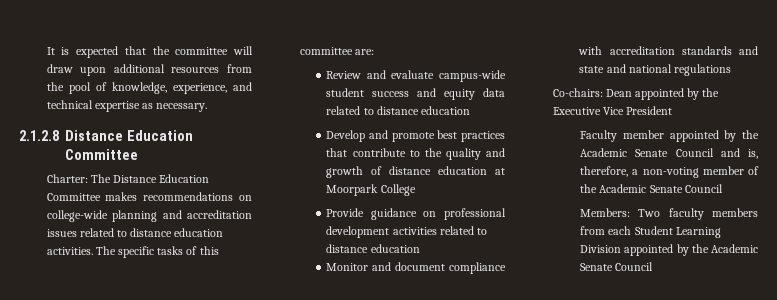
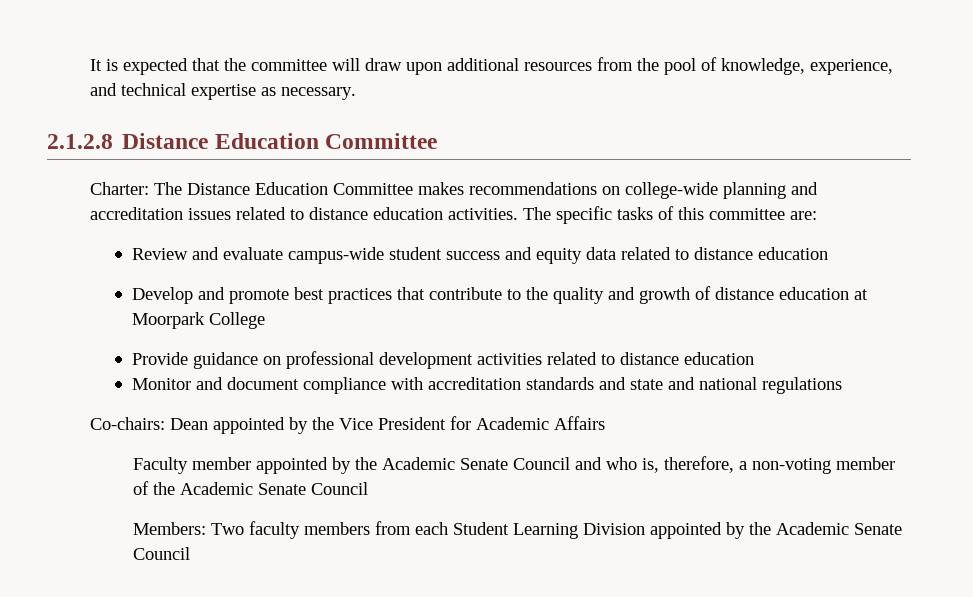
- Co-chairs: Dean appointed by the Executive Vice President
+ Co-chairs: Dean appointed by the Vice President for Academic Affairs
- Faculty member appointed by the Academic Senate Council and is, therefore, a non-voting member of the Academic Senate Council
+ Faculty member appointed by the Academic Senate Council and who is, therefore, a non-voting member of the Academic Senate Council

